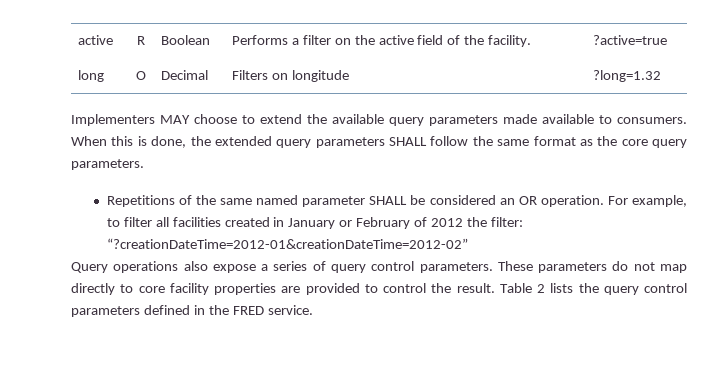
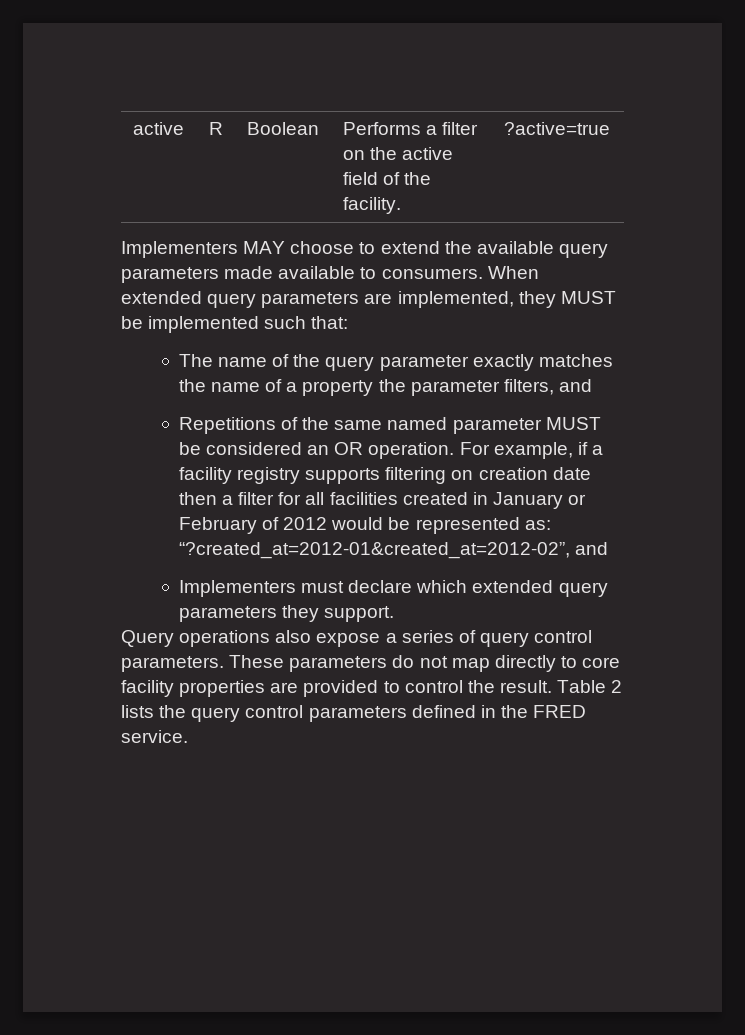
- long | O | Decimal | Filters on longitude | ?long=1.32
- When this is done, the extended query parameters SHALL follow the same format as the core query parameters.
+ When extended query parameters are implemented, they MUST be implemented such that:
+ The name of the query parameter exactly matches the name of a property the parameter filters, and
- Repetitions of the same named parameter SHALL be considered an OR operation.
+ Repetitions of the same named parameter MUST be considered an OR operation.
- For example, to filter all facilities created in January or February of 2012 the filter: “?creationDateTime=2012-01&creationDateTime=2012-02”
+ For example, if a facility registry supports filtering on creation date then a filter for all facilities created in January or February of 2012 would be represented as: “?created_at=2012-01&created_at=2012-02”, and
+ Implementers must declare which extended query parameters they support.

